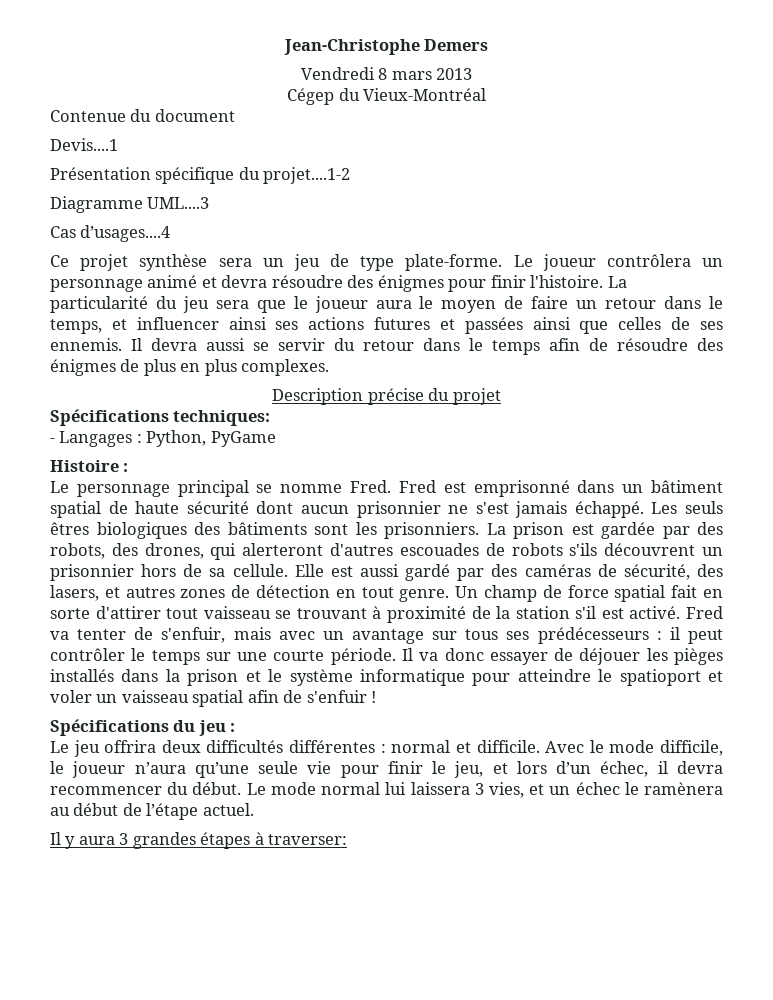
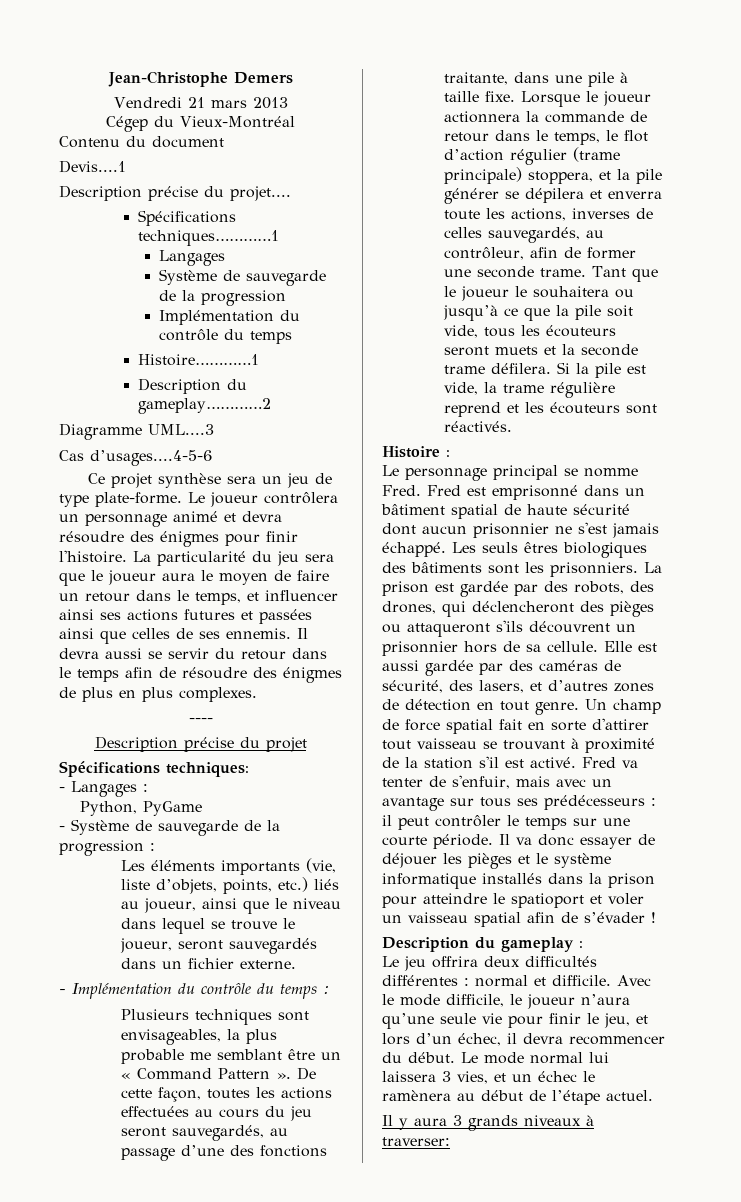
- Vendredi 8 mars 2013
+ Vendredi 21 mars 2013
- Contenue du document
+ Contenu du document
- Présentation spécifique du projet....1-2
+ Description précise du projet....
+ Spécifications techniques…………1
+ Langages
+ Système de sauvegarde de la progression
+ Implémentation du contrôle du temps
+ Histoire…………1
+ Description du gameplay…………2
- Cas d’usages....4
+ Cas d’usages....4-5-6
+ ----
- - Langages : Python, PyGame
+ - Langages :
+ Python, PyGame
+ - Système de sauvegarde de la progression :
+ Les éléments importants (vie, liste d’objets, points, etc.) liés au joueur, ainsi que le niveau dans lequel se trouve le joueur, seront sauvegardés dans un fichier externe.
+ - Implémentation du contrôle du temps :
+ Plusieurs techniques sont envisageables, la plus probable me semblant être un « Command Pattern ». De cette façon, toutes les actions effectuées au cours du jeu seront sauvegardés, au passage d’une des fonctions traitante, dans une pile à taille fixe. Lorsque le joueur actionnera la commande de retour dans le temps, le flot d’action régulier (trame principale) stoppera, et la pile générer se dépilera et enverra toute les actions, inverses de celles sauvegardés, au contrôleur, afin de former une seconde trame. Tant que le joueur le souhaitera ou jusqu’à ce que la pile soit vide, tous les écouteurs seront muets et la seconde trame défilera. Si la pile est vide, la trame régulière reprend et les écouteurs sont réactivés.
- La prison est gardée par des robots, des drones, qui alerteront d'autres escouades de robots s'ils découvrent un prisonnier hors de sa cellule.
+ La prison est gardée par des robots, des drones, qui déclencheront des pièges ou attaqueront s'ils découvrent un prisonnier hors de sa cellule.
- Elle est aussi gardé par des caméras de sécurité, des lasers, et autres zones de détection en tout genre.
+ Elle est aussi gardée par des caméras de sécurité, des lasers, et d’autres zones de détection en tout genre.
- Il va donc essayer de déjouer les pièges installés dans la prison et le système informatique pour atteindre le spatioport et voler un vaisseau spatial afin de s'enfuir !
+ Il va donc essayer de déjouer les pièges et le système informatique installés dans la prison pour atteindre le spatioport et voler un vaisseau spatial afin de s’évader !
- Spécifications du jeu :
+ Description du gameplay :
- Il y aura 3 grandes étapes à traverser:
+ Il y aura 3 grands niveaux à traverser:

